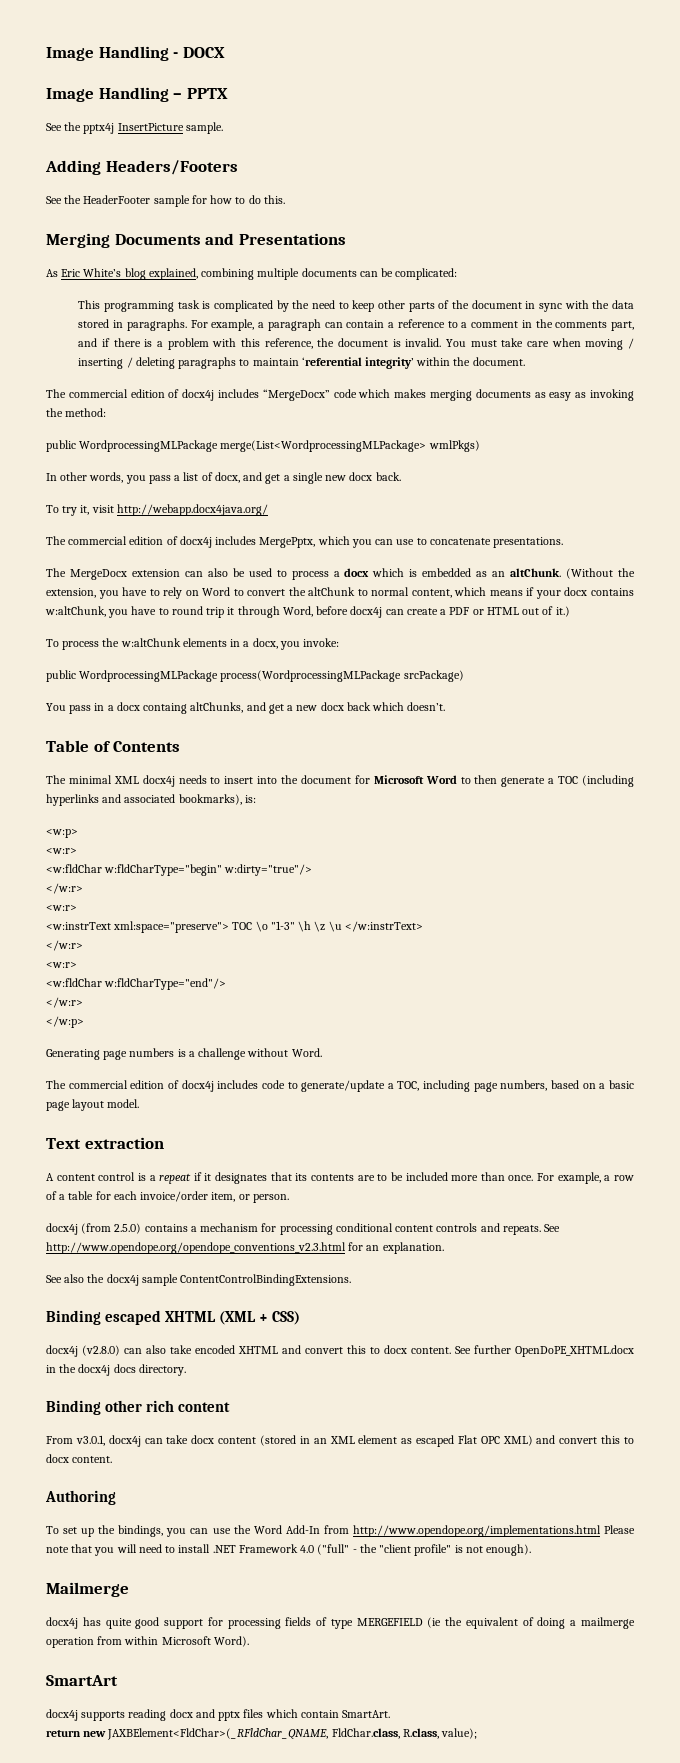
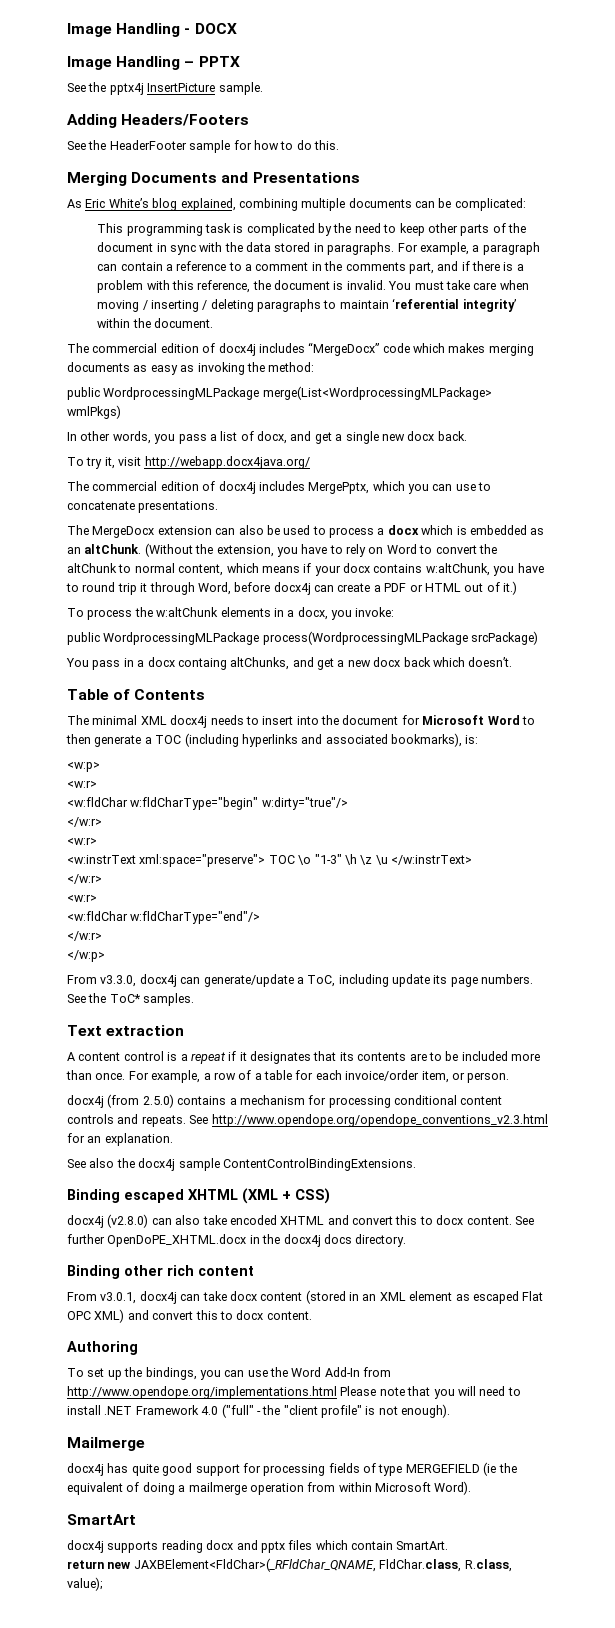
- Generating page numbers is a challenge without Word.
- The commercial edition of docx4j includes code to generate/update a TOC, including page numbers, based on a basic page layout model.
+ From v3.3.0, docx4j can generate/update a ToC, including update its page numbers. See the ToC* samples.

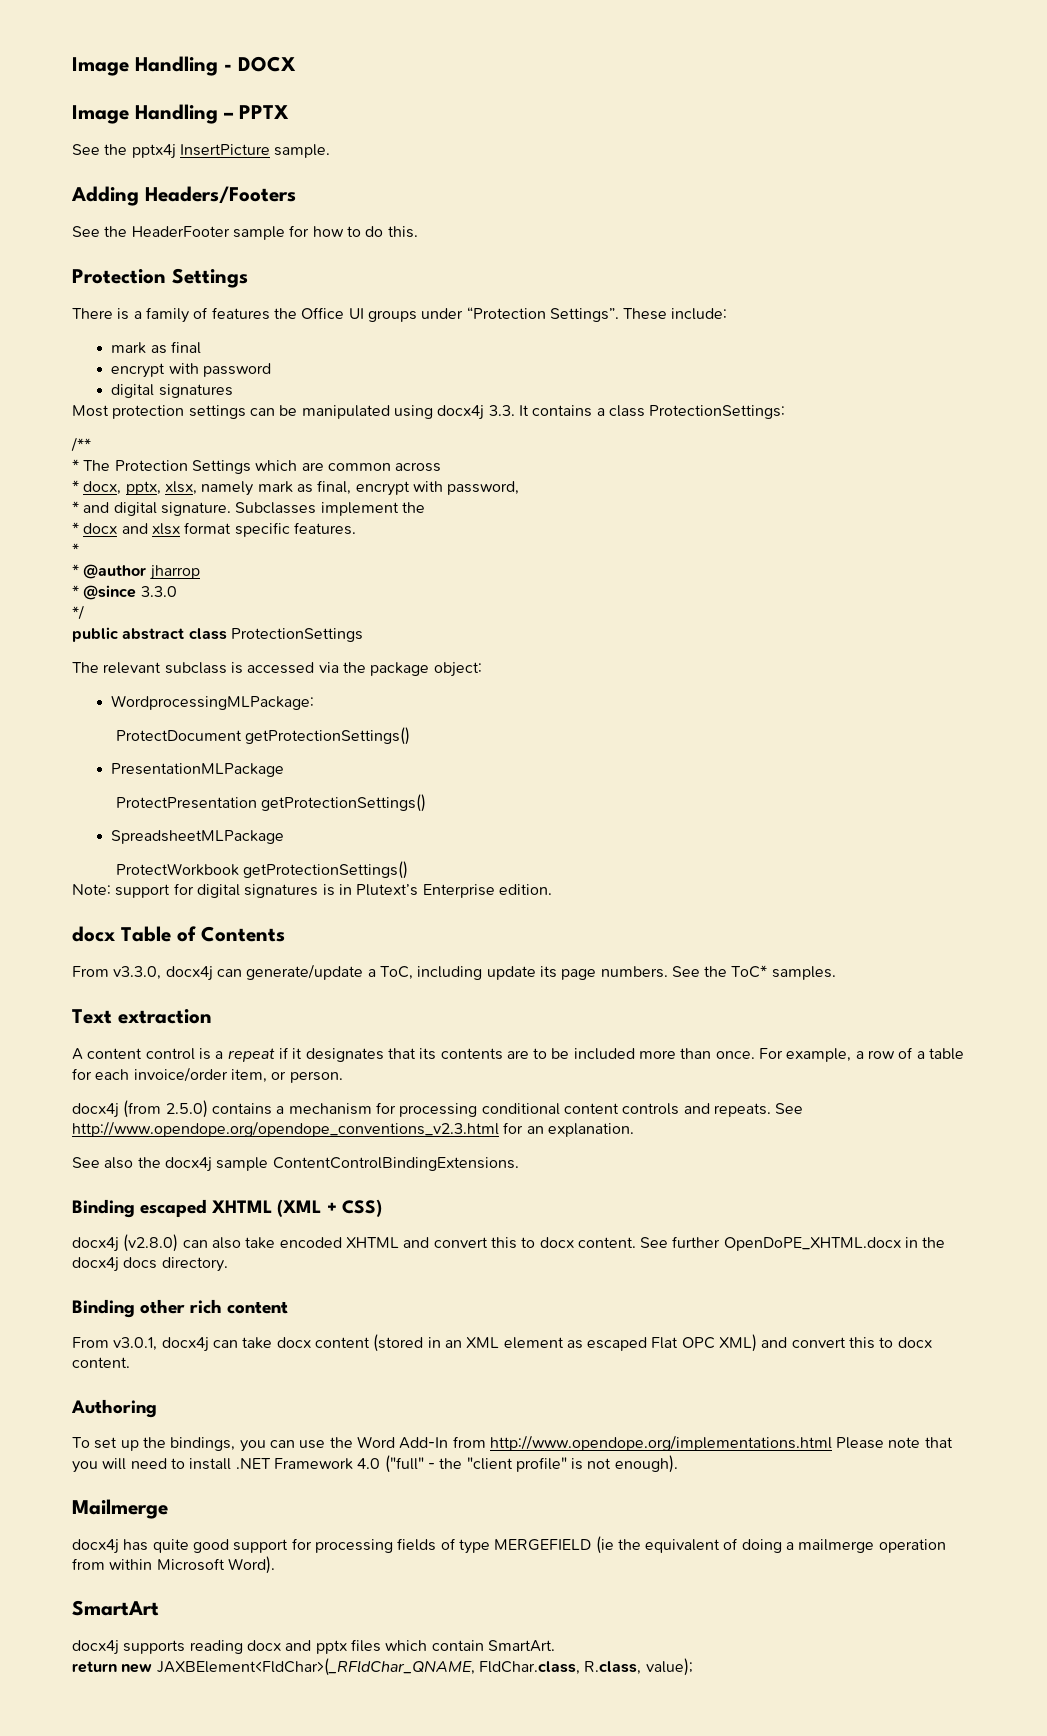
  See the HeaderFooter sample for how to do this.
- Merging Documents and Presentations
- As Eric White’s blog explained, combining multiple documents can be complicated:
- This programming task is complicated by the need to keep other parts of the document in sync with the data stored in paragraphs. For example, a paragraph can contain a reference to a comment in the comments part, and if there is a problem with this reference, the document is invalid. You must take care when moving / inserting / deleting paragraphs to maintain ‘referential integrity’ within the document.
- The commercial edition of docx4j includes “MergeDocx” code which makes merging documents as easy as invoking the method:
- public WordprocessingMLPackage merge(List<WordprocessingMLPackage> wmlPkgs)
- In other words, you pass a list of docx, and get a single new docx back.
- To try it, visit http://webapp.docx4java.org/
- The commercial edition of docx4j includes MergePptx, which you can use to concatenate presentations.
- The MergeDocx extension can also be used to process a docx which is embedded as an altChunk. (Without the extension, you have to rely on Word to convert the altChunk to normal content, which means if your docx contains w:altChunk, you have to round trip it through Word, before docx4j can create a PDF or HTML out of it.)
- To process the w:altChunk elements in a docx, you invoke:
- public WordprocessingMLPackage process(WordprocessingMLPackage srcPackage)
- You pass in a docx containg altChunks, and get a new docx back which doesn’t.
- Table of Contents
- The minimal XML docx4j needs to insert into the document for Microsoft Word to then generate a TOC (including hyperlinks and associated bookmarks), is:
- <w:p>
- <w:r>
- <w:fldChar w:fldCharType="begin" w:dirty="true"/>
- </w:r>
- <w:r>
- <w:instrText xml:space="preserve"> TOC \o "1-3" \h \z \u </w:instrText>
- </w:r>
- <w:r>
- <w:fldChar w:fldCharType="end"/>
- </w:r>
- </w:p>
+ Protection Settings
+ There is a family of features the Office UI groups under “Protection Settings”. These include:
+ mark as final
+ encrypt with password
+ digital signatures
+ Most protection settings can be manipulated using docx4j 3.3. It contains a class ProtectionSettings:
+ /**
+ * The Protection Settings which are common across
+ * docx, pptx, xlsx, namely mark as final, encrypt with password,
+ * and digital signature. Subclasses implement the
+ * docx and xlsx format specific features.
+ *
+ * @author jharrop
+ * @since 3.3.0
+ */
+ public abstract class ProtectionSettings
+ The relevant subclass is accessed via the package object:
+ WordprocessingMLPackage:
+ ProtectDocument getProtectionSettings()
+ PresentationMLPackage
+ ProtectPresentation getProtectionSettings()
+ SpreadsheetMLPackage
+ ProtectWorkbook getProtectionSettings()
+ Note: support for digital signatures is in Plutext’s Enterprise edition.
+ docx Table of Contents

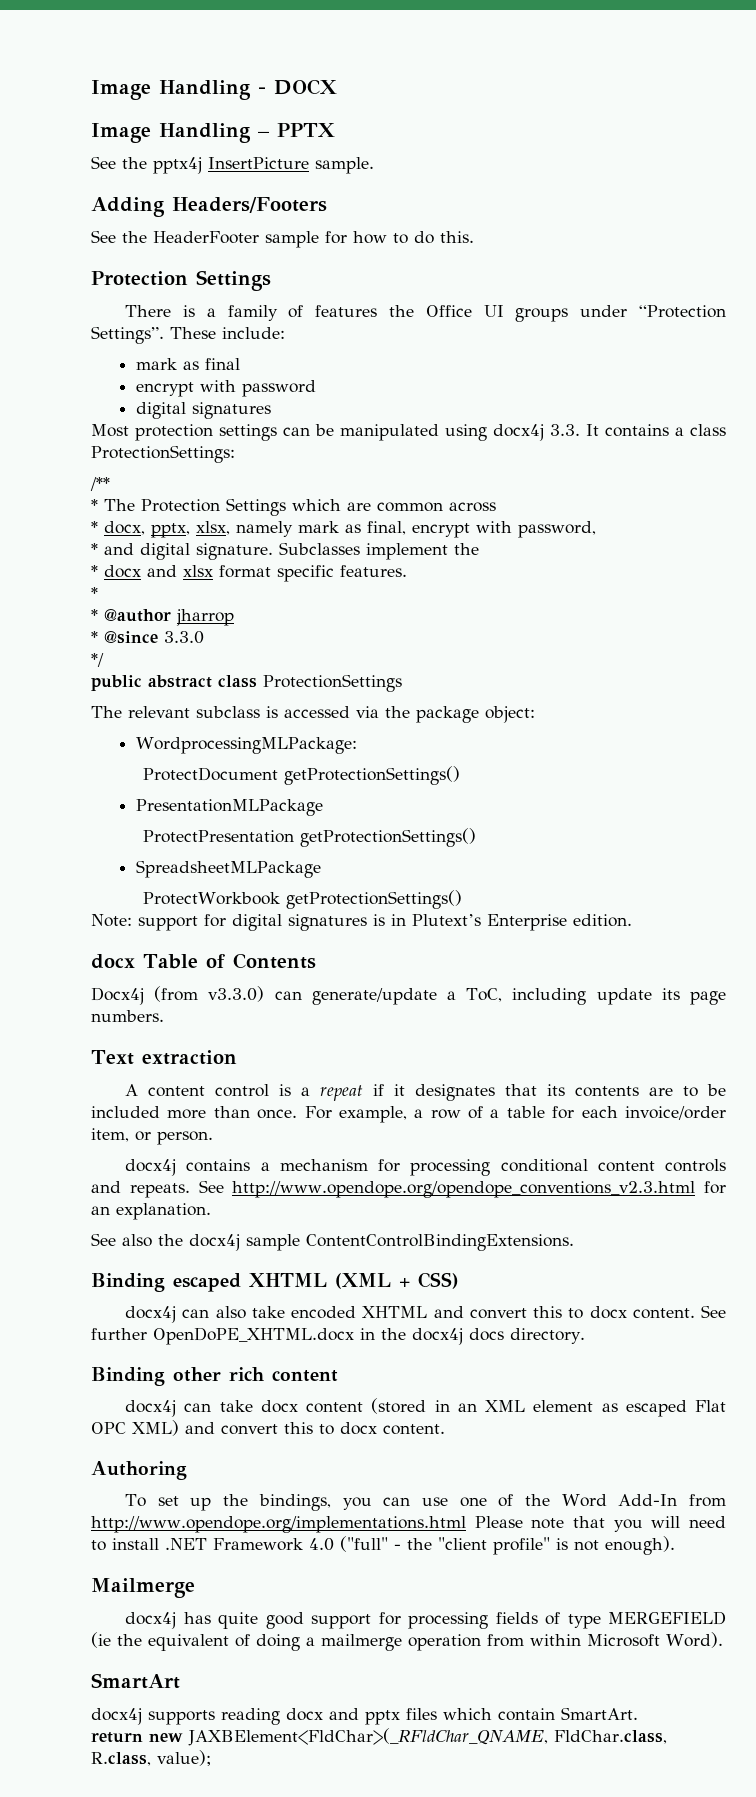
- From v3.3.0, docx4j can generate/update a ToC, including update its page numbers. See the ToC* samples.
+ Docx4j (from v3.3.0) can generate/update a ToC, including update its page numbers.
- docx4j (from 2.5.0) contains a mechanism for processing conditional content controls and repeats.
+ docx4j contains a mechanism for processing conditional content controls and repeats.
- docx4j (v2.8.0) can also take encoded XHTML and convert this to docx content.
+ docx4j can also take encoded XHTML and convert this to docx content.
- From v3.0.1, docx4j can take docx content (stored in an XML element as escaped Flat OPC XML) and convert this to docx content.
+ docx4j can take docx content (stored in an XML element as escaped Flat OPC XML) and convert this to docx content.
- To set up the bindings, you can use the Word Add-In from http://www.opendope.org/implementations.html Please note that you will need to install .NET Framework 4.0 ("full" - the "client profile" is not enough).
+ To set up the bindings, you can use one of the Word Add-In from http://www.opendope.org/implementations.html Please note that you will need to install .NET Framework 4.0 ("full" - the "client profile" is not enough).

